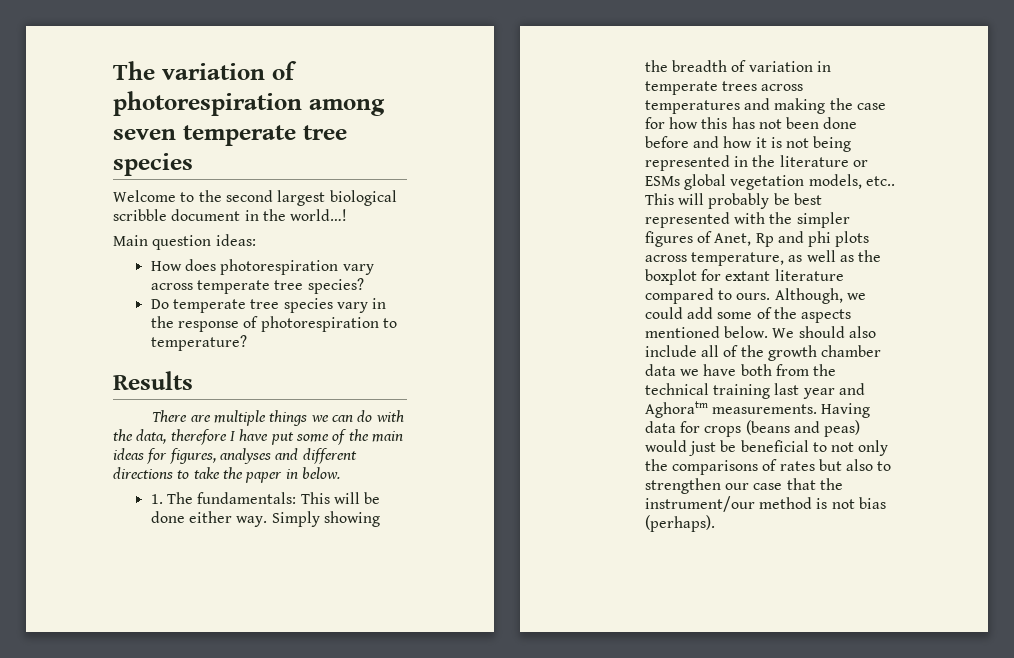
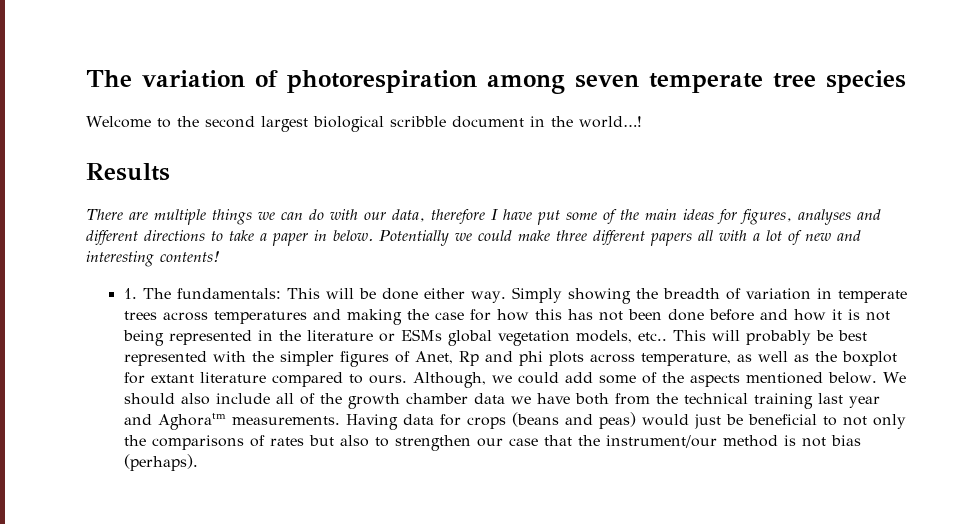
- Main question ideas:
- How does photorespiration vary across temperate tree species?
- Do temperate tree species vary in the response of photorespiration to temperature?
- There are multiple things we can do with the data, therefore I have put some of the main ideas for figures, analyses and different directions to take the paper in below.
+ There are multiple things we can do with our data, therefore I have put some of the main ideas for figures, analyses and different directions to take a paper in below. Potentially we could make three different papers all with a lot of new and interesting contents!

